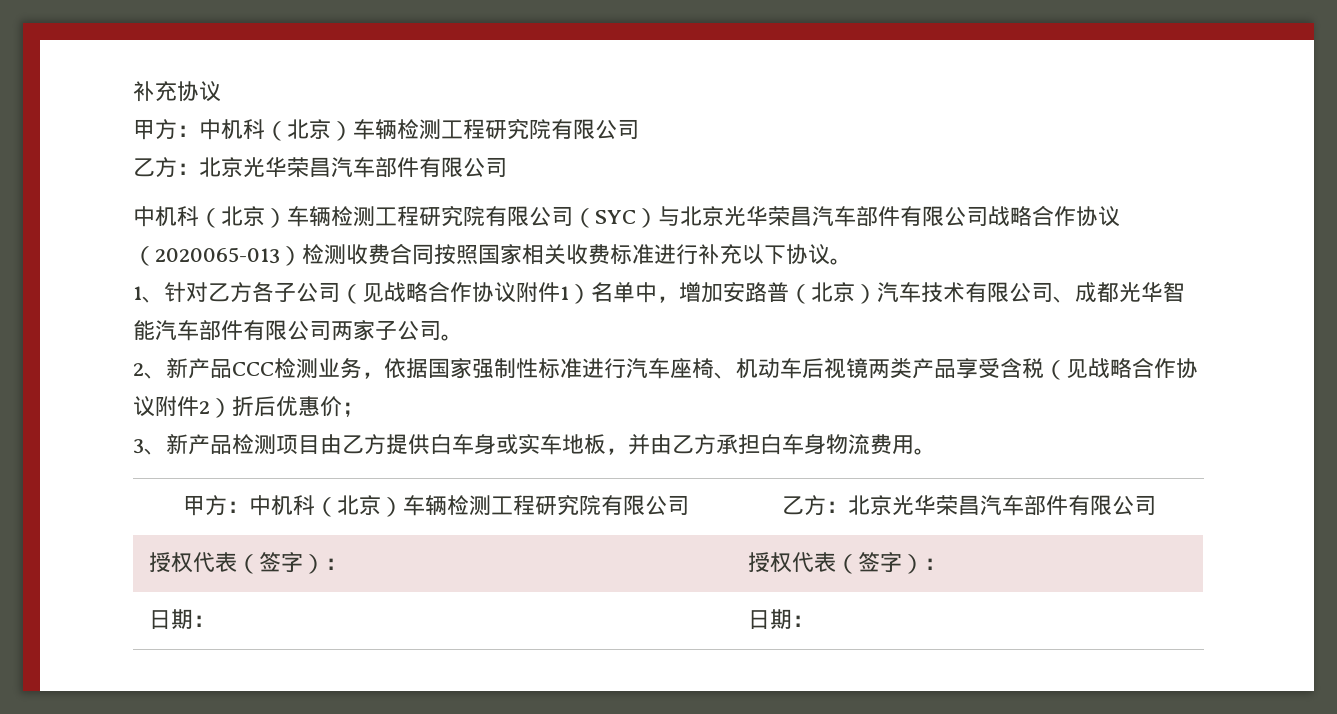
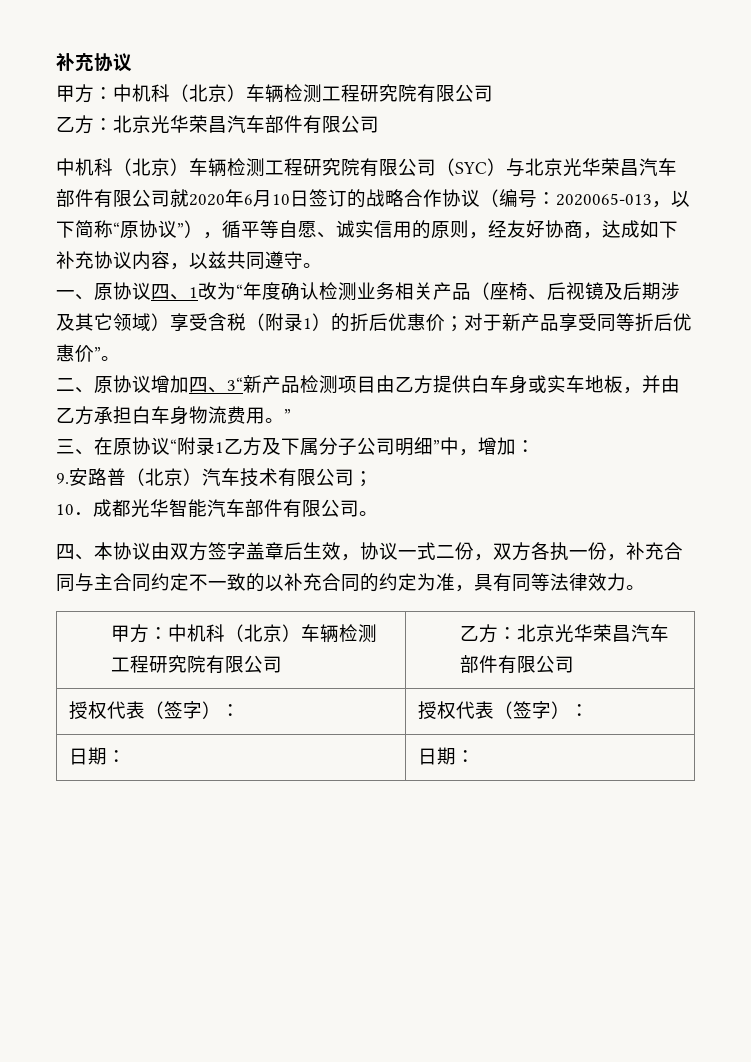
- 中机科（北京）车辆检测工程研究院有限公司（SYC）与北京光华荣昌汽车部件有限公司战略合作协议（2020065-013）检测收费合同按照国家相关收费标准进行补充以下协议。
- 1、针对乙方各子公司（见战略合作协议附件1）名单中，增加安路普（北京）汽车技术有限公司、成都光华智能汽车部件有限公司两家子公司。
- 2、新产品CCC检测业务，依据国家强制性标准进行汽车座椅、机动车后视镜两类产品享受含税（见战略合作协议附件2）折后优惠价；
- 3、新产品检测项目由乙方提供白车身或实车地板，并由乙方承担白车身物流费用。
+ 中机科（北京）车辆检测工程研究院有限公司（SYC）与北京光华荣昌汽车部件有限公司就2020年6月10日签订的战略合作协议（编号：2020065-013，以下简称“原协议”），循平等自愿、诚实信用的原则，经友好协商，达成如下补充协议内容，以兹共同遵守。
+ 一、原协议四、1改为“年度确认检测业务相关产品（座椅、后视镜及后期涉及其它领域）享受含税（附录1）的折后优惠价；对于新产品享受同等折后优惠价”。
+ 二、原协议增加四、3“新产品检测项目由乙方提供白车身或实车地板，并由乙方承担白车身物流费用。”
+ 三、在原协议“附录1乙方及下属分子公司明细”中，增加：
+ 9.安路普（北京）汽车技术有限公司；
+ 10．成都光华智能汽车部件有限公司。
+ 四、本协议由双方签字盖章后生效，协议一式二份，双方各执一份，补充合同与主合同约定不一致的以补充合同的约定为准，具有同等法律效力。

